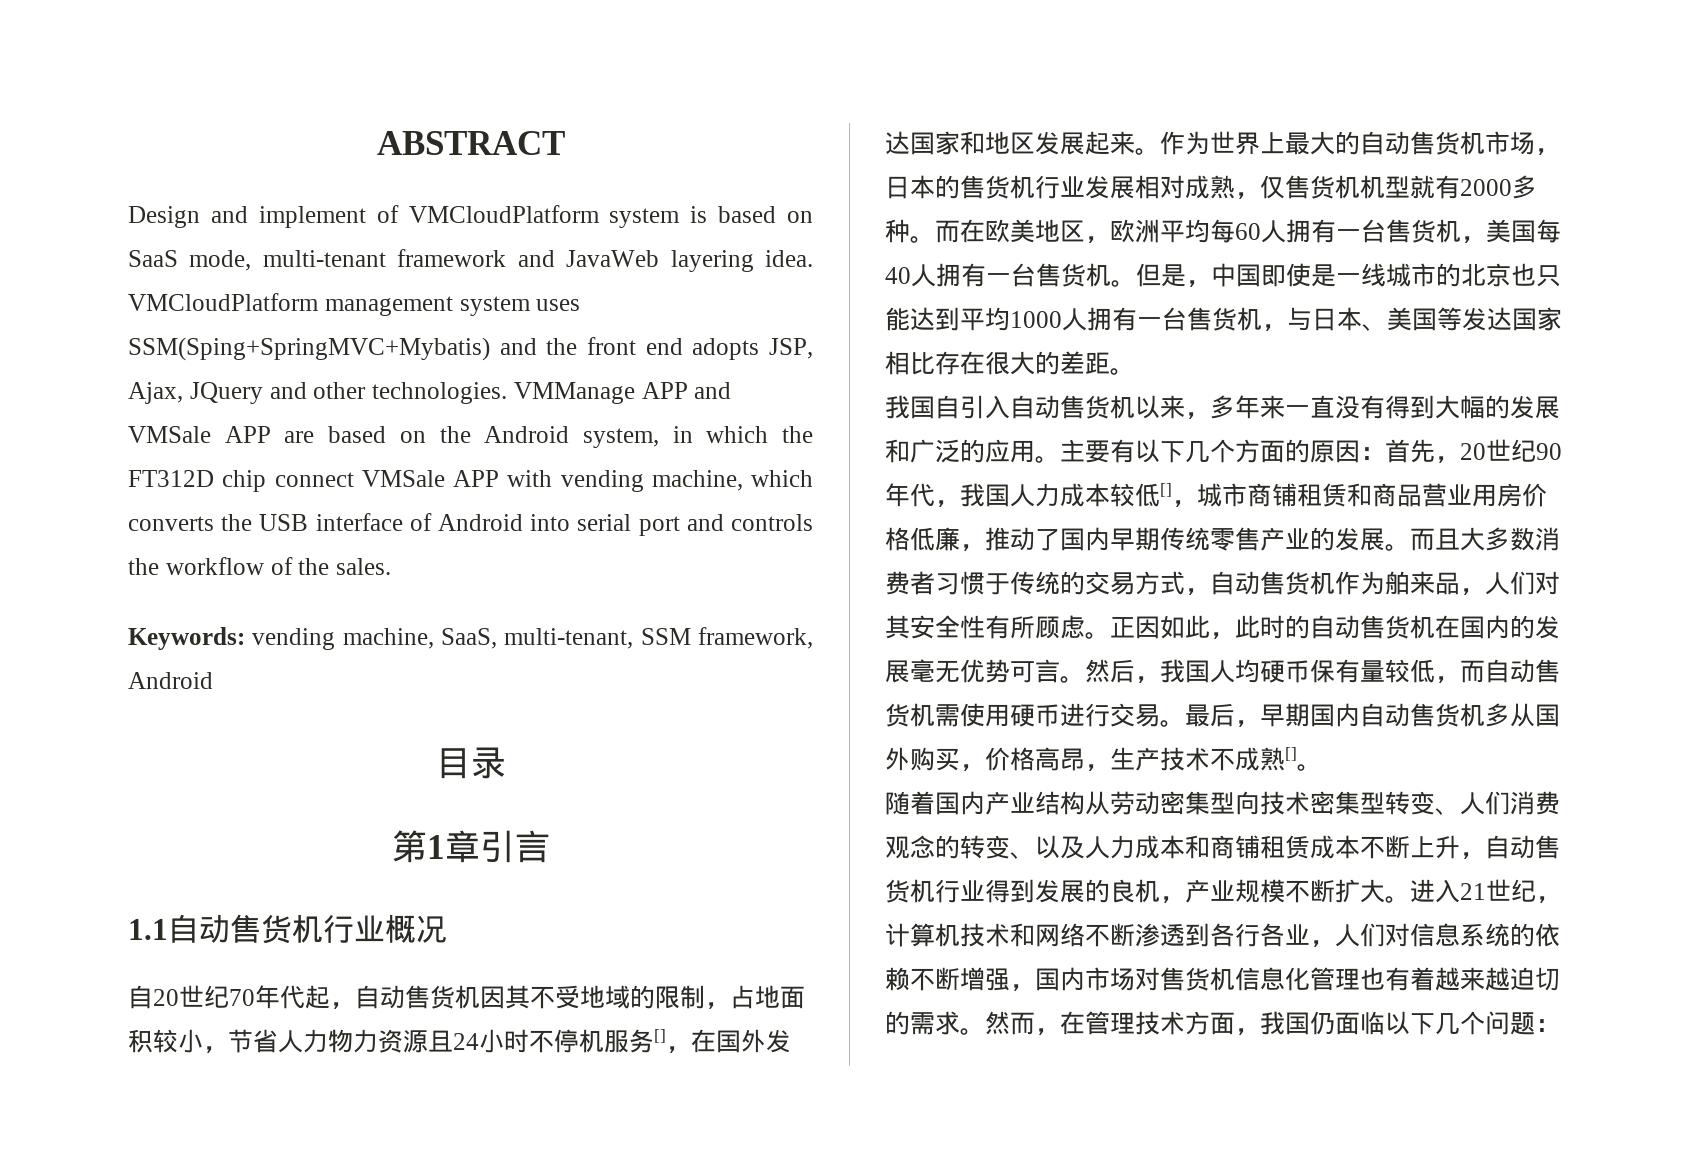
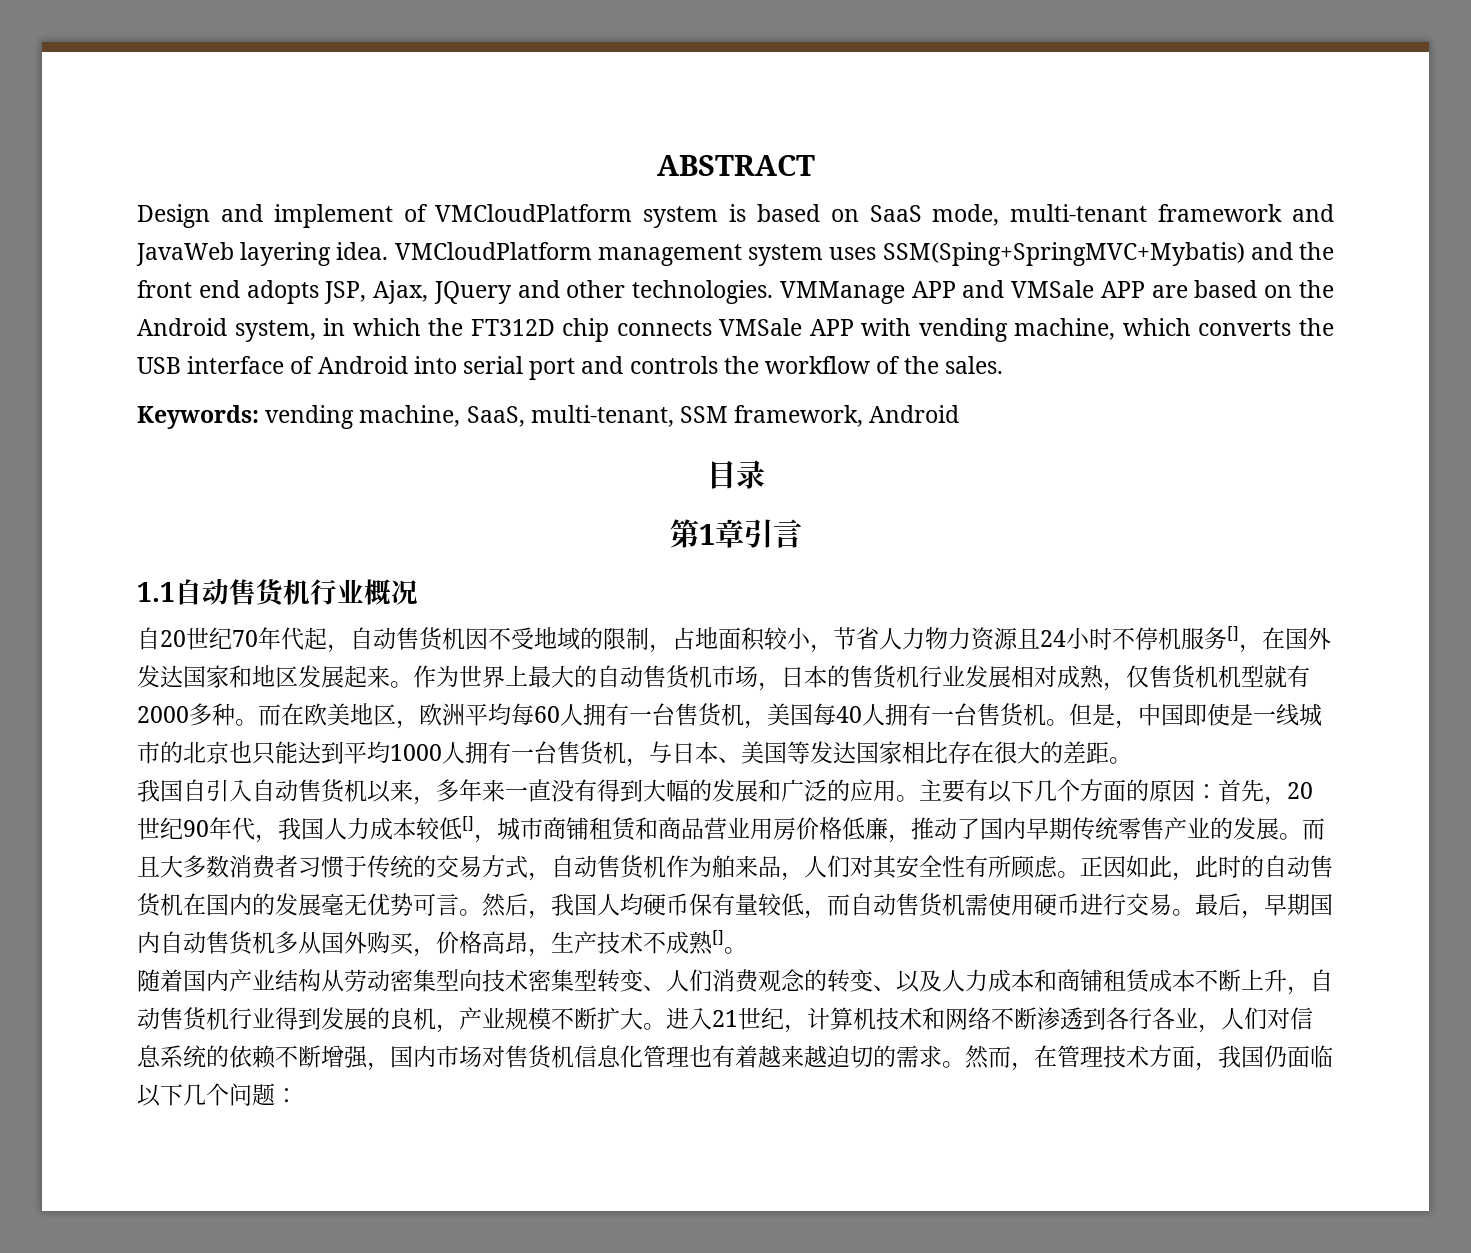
- VMManage APP and VMSale APP are based on the Android system, in which the FT312D chip connect VMSale APP with vending machine, which converts the USB interface of Android into serial port and controls the workflow of the sales.
+ VMManage APP and VMSale APP are based on the Android system, in which the FT312D chip connects VMSale APP with vending machine, which converts the USB interface of Android into serial port and controls the workflow of the sales.
- 自20世纪70年代起，自动售货机因其不受地域的限制，占地面积较小，节省人力物力资源且24小时不停机服务[]，在国外发达国家和地区发展起来。
+ 自20世纪70年代起，自动售货机因不受地域的限制，占地面积较小，节省人力物力资源且24小时不停机服务[]，在国外发达国家和地区发展起来。

